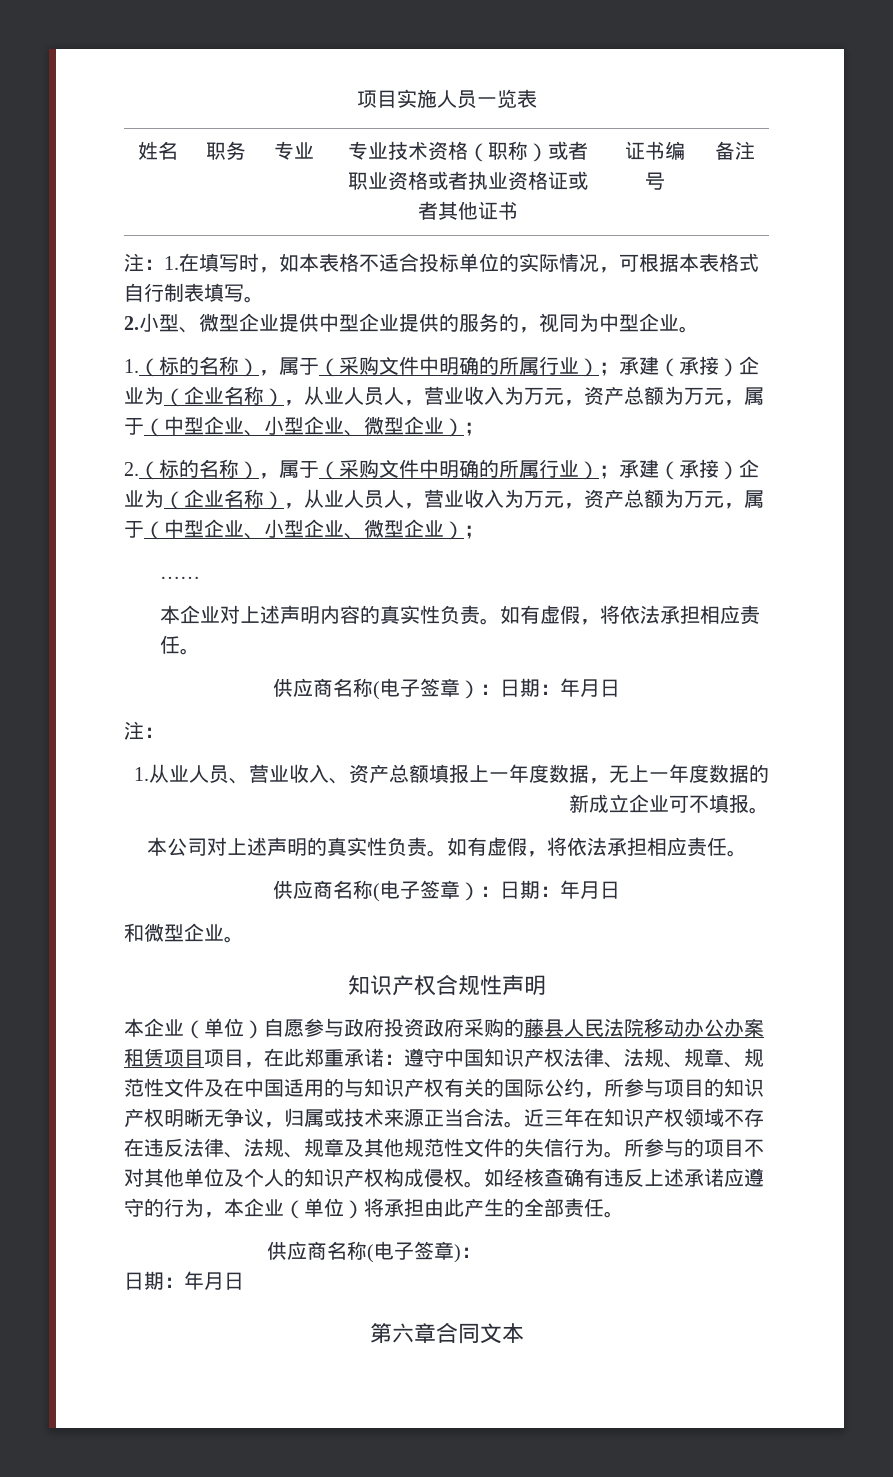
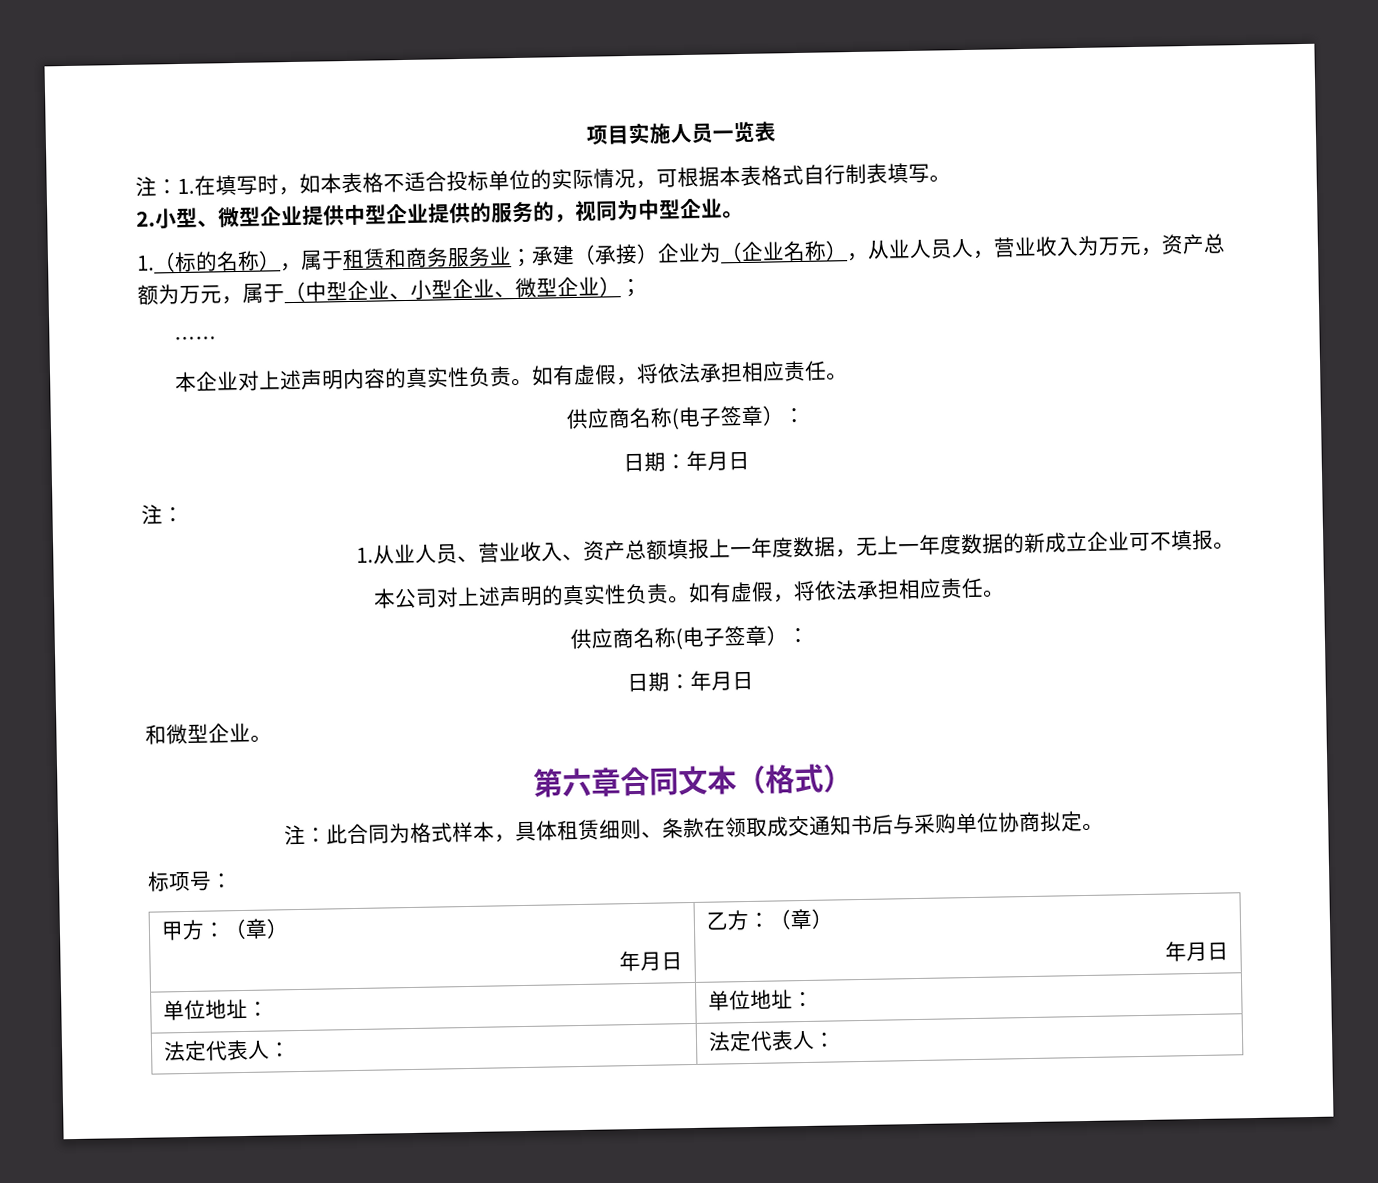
- 姓名 | 职务 | 专业 | 专业技术资格（职称）或者职业资格或者执业资格证或者其他证书 | 证书编号 | 备注
- 1.（标的名称），属于（采购文件中明确的所属行业）；承建（承接）企业为（企业名称），从业人员人，营业收入为万元，资产总额为万元，属于（中型企业、小型企业、微型企业）；
- 2.（标的名称），属于（采购文件中明确的所属行业）；承建（承接）企业为（企业名称），从业人员人，营业收入为万元，资产总额为万元，属于（中型企业、小型企业、微型企业）；
+ 1.（标的名称），属于租赁和商务服务业；承建（承接）企业为（企业名称），从业人员人，营业收入为万元，资产总额为万元，属于（中型企业、小型企业、微型企业）；
  本企业对上述声明内容的真实性负责。如有虚假，将依法承担相应责任。
- 供应商名称(电子签章）：日期：年月日
+ 供应商名称(电子签章）：
+ 日期：年月日
  本公司对上述声明的真实性负责。如有虚假，将依法承担相应责任。
- 供应商名称(电子签章）：日期：年月日
+ 供应商名称(电子签章）：
+ 日期：年月日
- 知识产权合规性声明
- 本企业（单位）自愿参与政府投资政府采购的藤县人民法院移动办公办案租赁项目项目，在此郑重承诺：遵守中国知识产权法律、法规、规章、规范性文件及在中国适用的与知识产权有关的国际公约，所参与项目的知识产权明晰无争议，归属或技术来源正当合法。近三年在知识产权领域不存在违反法律、法规、规章及其他规范性文件的失信行为。所参与的项目不对其他单位及个人的知识产权构成侵权。如经核查确有违反上述承诺应遵守的行为，本企业（单位）将承担由此产生的全部责任。
- 供应商名称(电子签章)：
- 日期：年月日
- 第六章合同文本
+ 第六章合同文本（格式）
+ 注：此合同为格式样本，具体租赁细则、条款在领取成交通知书后与采购单位协商拟定。
+ 标项号：
+ 甲方：（章）
+ 年月日 | 乙方：（章）
+ 年月日
+ 单位地址： | 单位地址：
+ 法定代表人： | 法定代表人：

